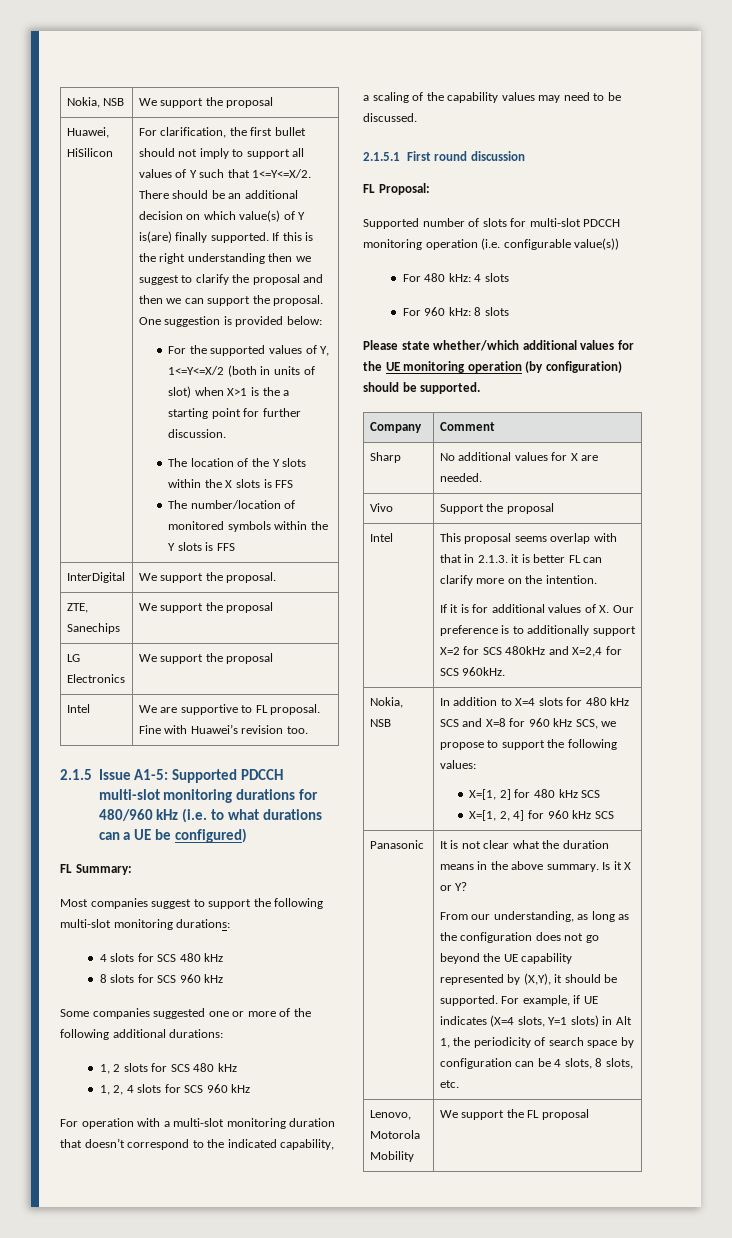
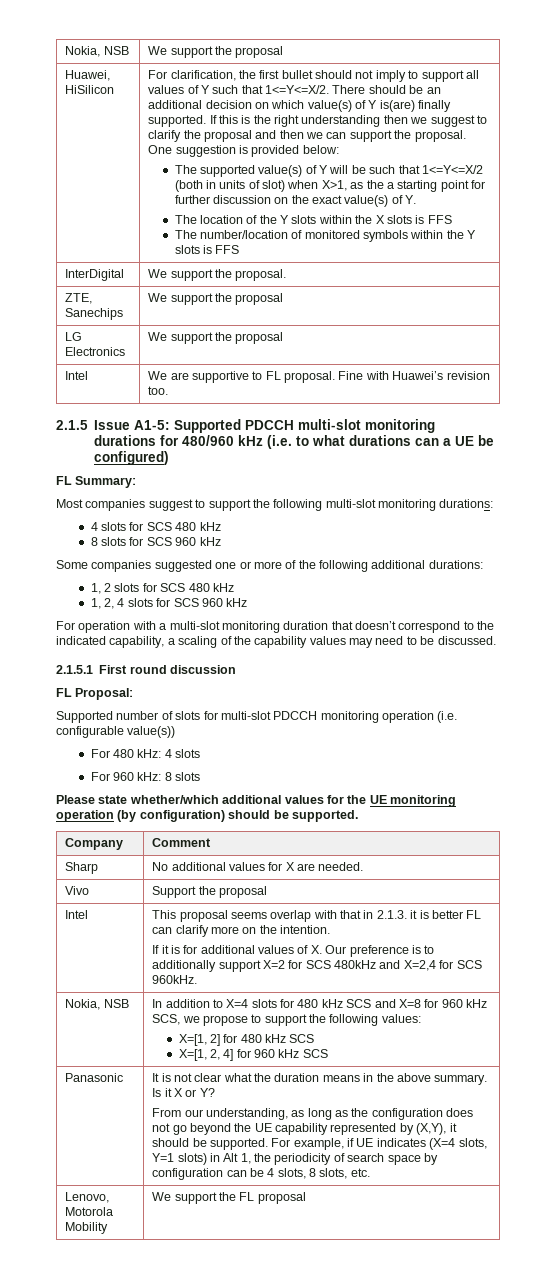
- For the supported values of Y, 1<=Y<=X/2 (both in units of slot) when X>1 is the a starting point for further discussion.
+ The supported value(s) of Y will be such that 1<=Y<=X/2 (both in units of slot) when X>1, as the a starting point for further discussion on the exact value(s) of Y.

